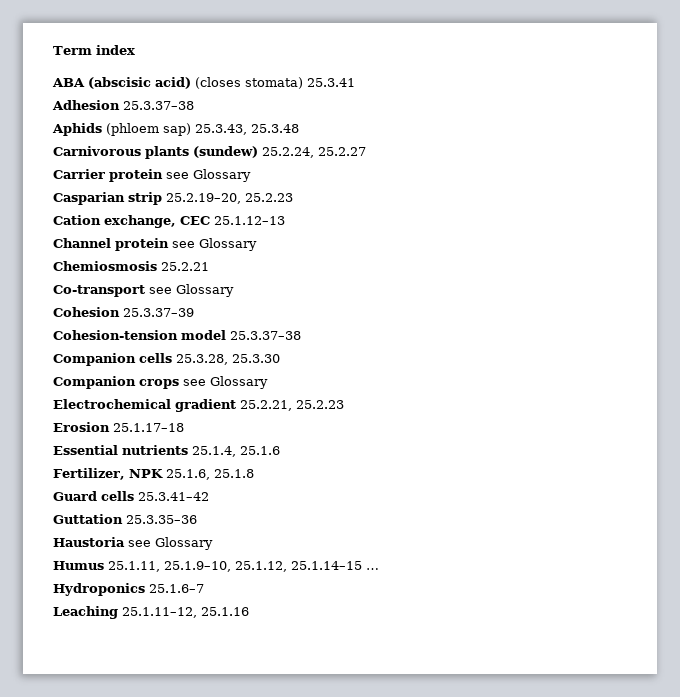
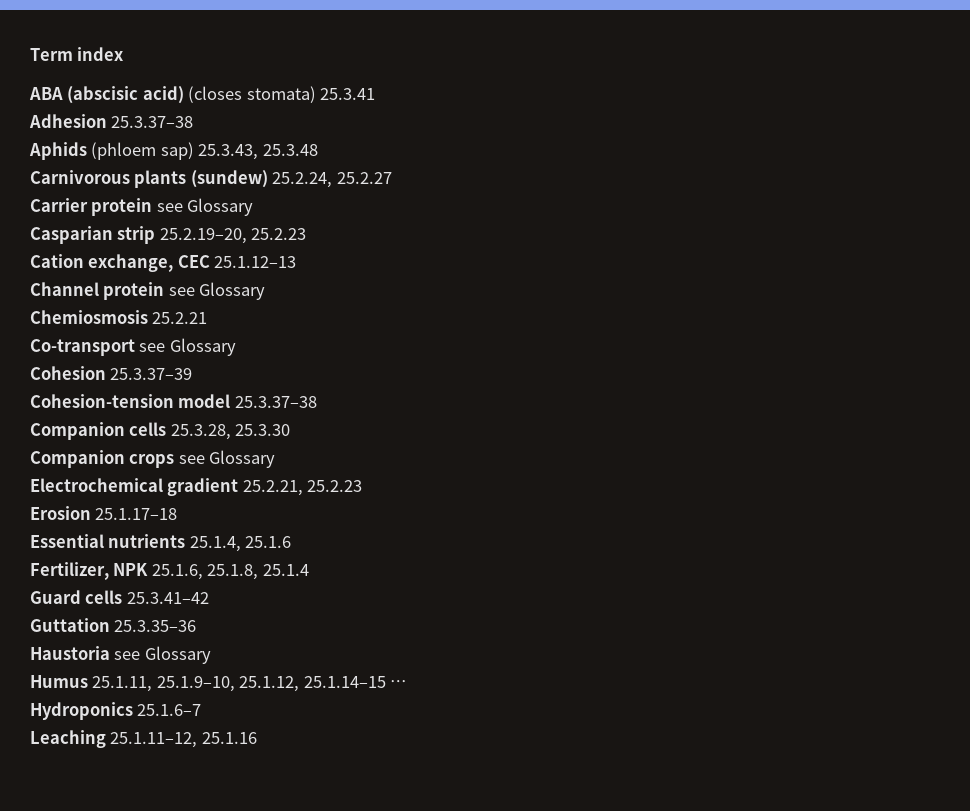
- Fertilizer, NPK 25.1.6, 25.1.8
+ Fertilizer, NPK 25.1.6, 25.1.8, 25.1.4

